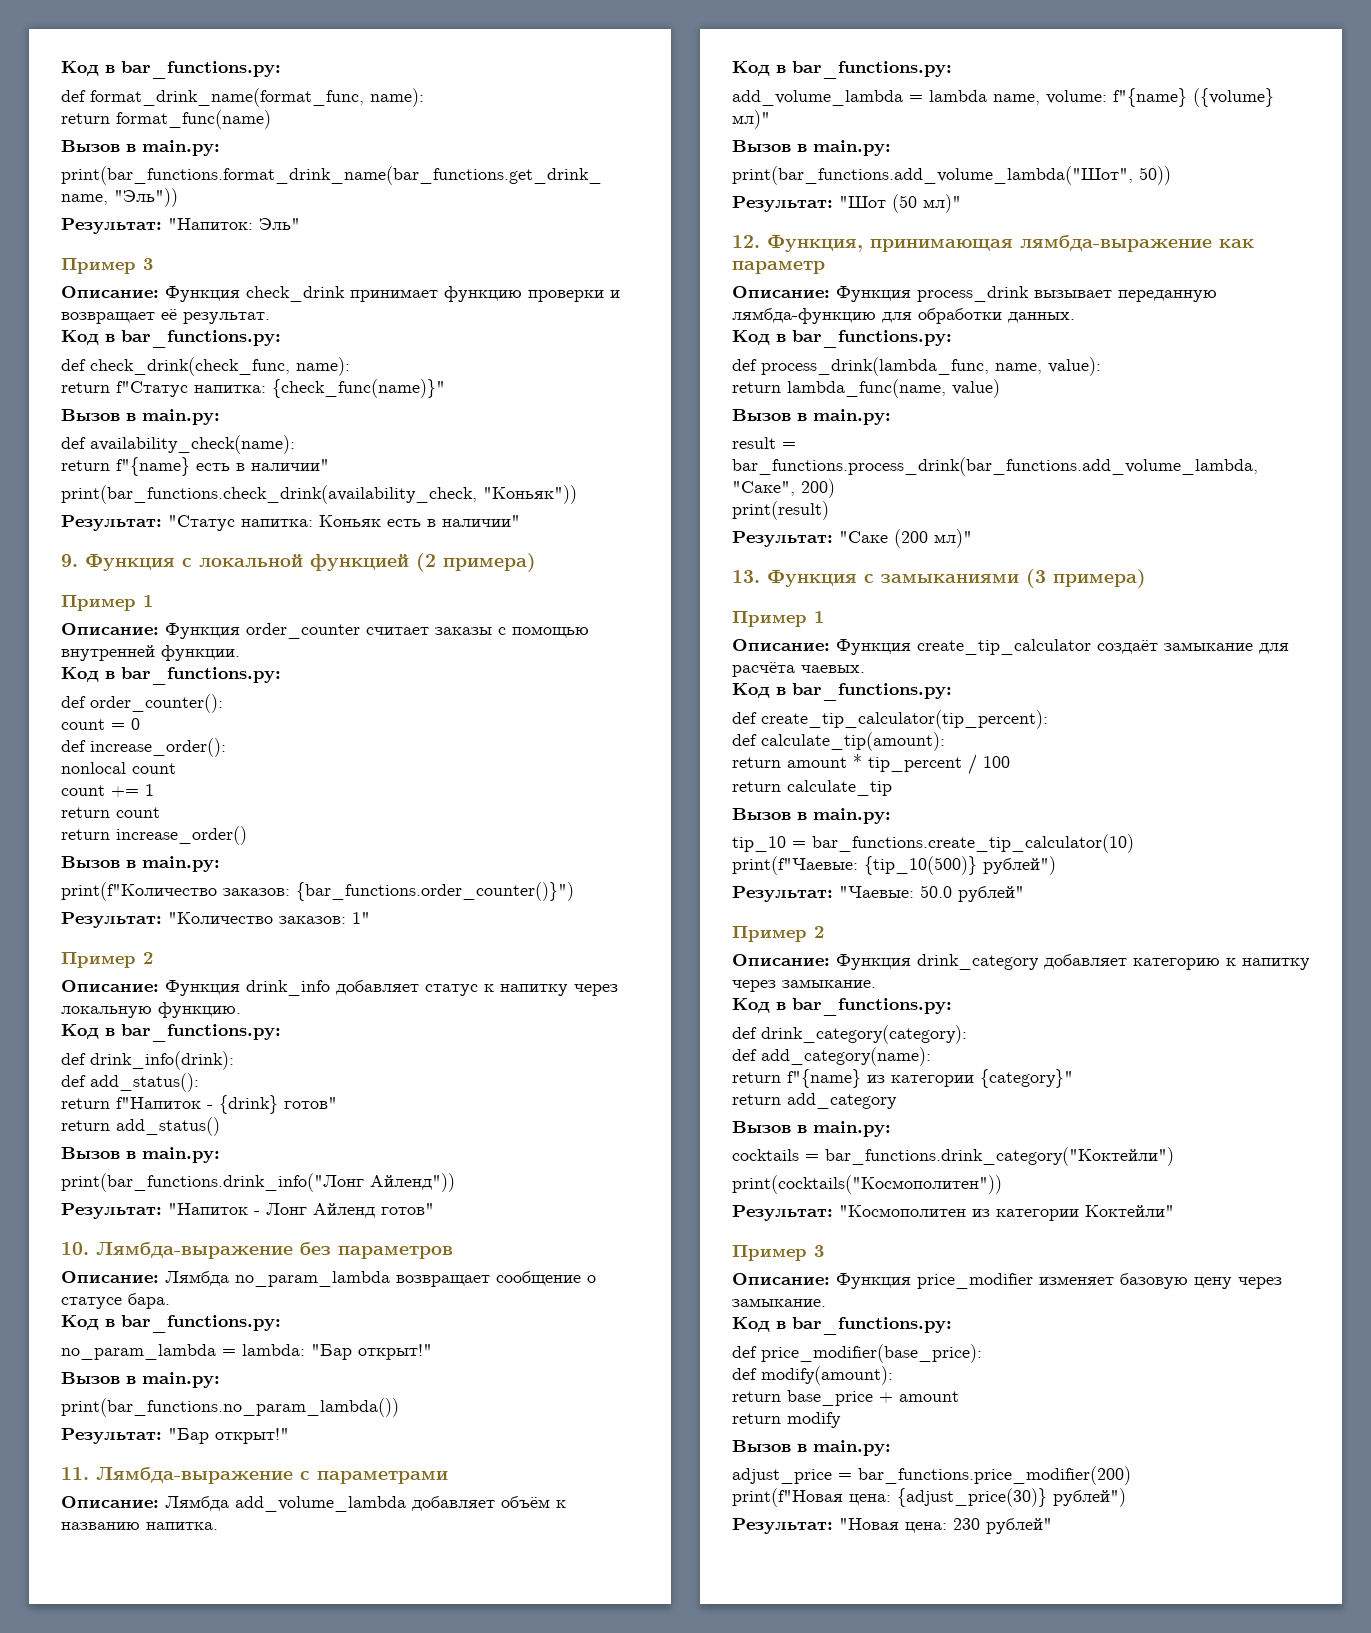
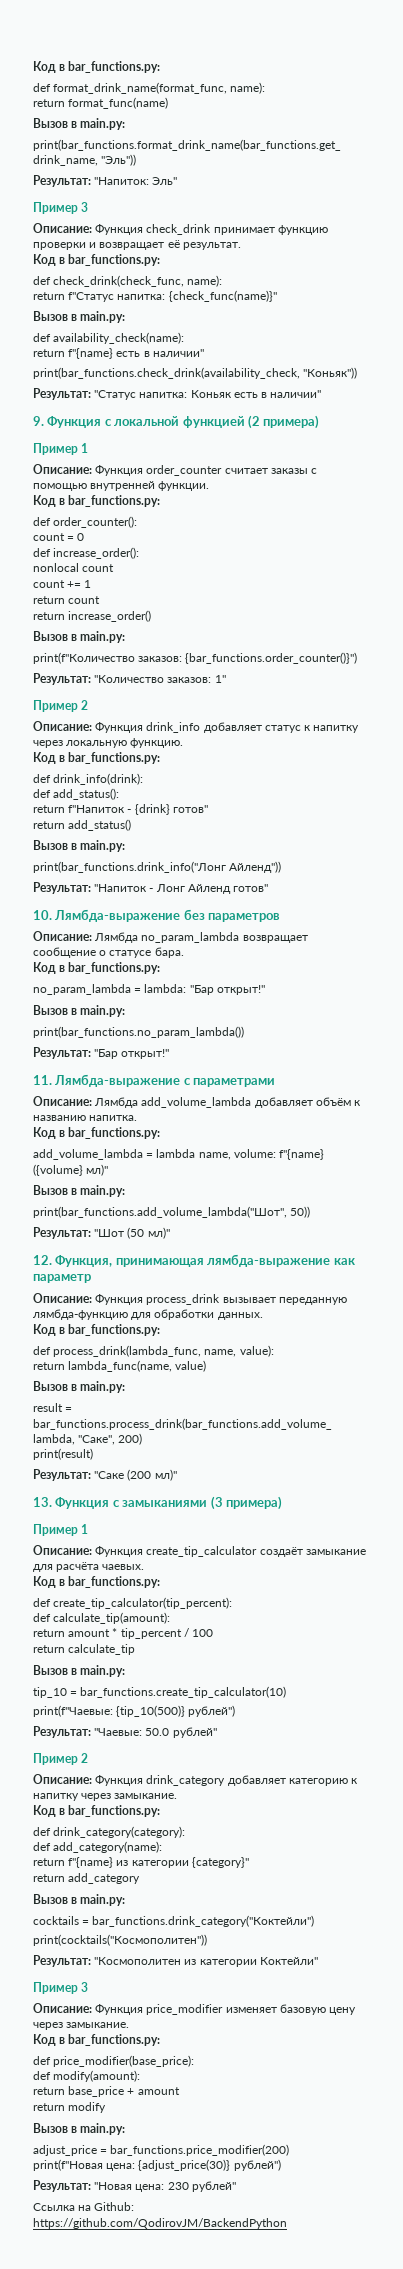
+ Ссылка на Github: https://github.com/QodirovJM/BackendPython

